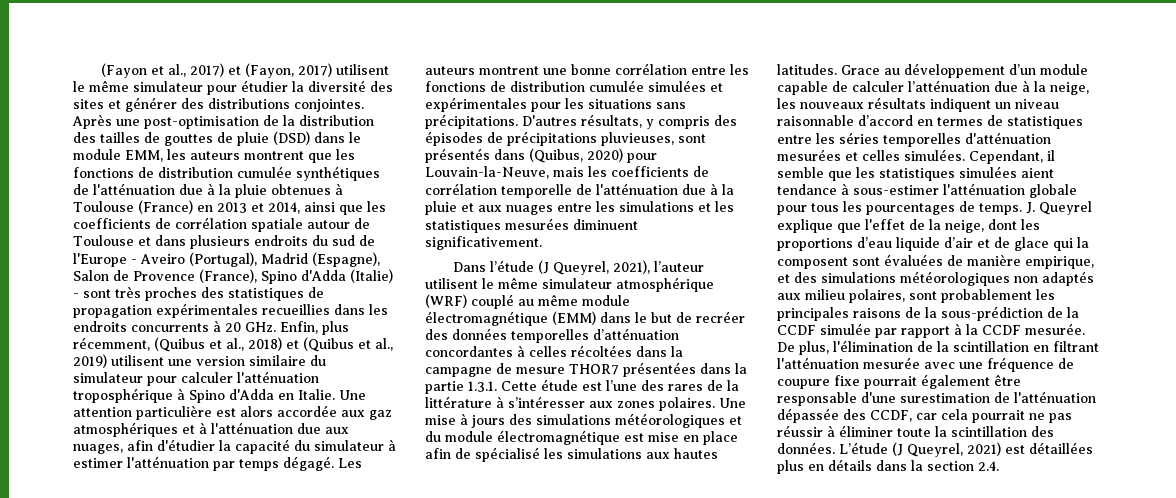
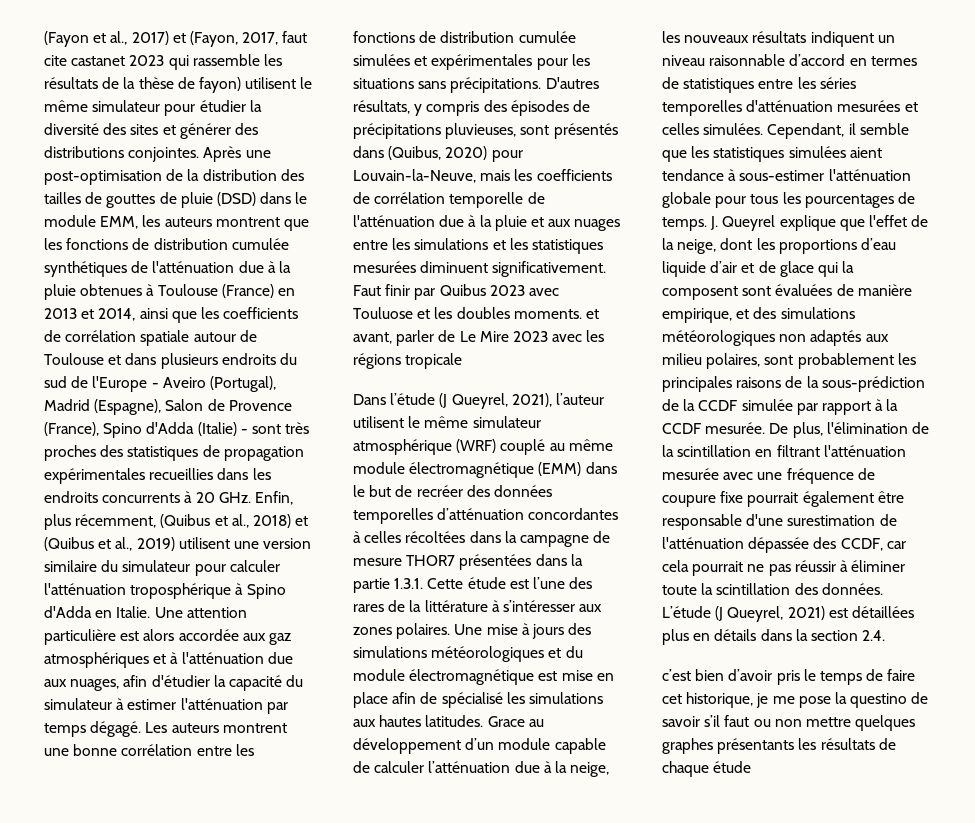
- (Fayon et al., 2017) et (Fayon, 2017) utilisent le même simulateur pour étudier la diversité des sites et générer des distributions conjointes.
+ (Fayon et al., 2017) et (Fayon, 2017, faut cite castanet 2023 qui rassemble les résultats de la thèse de fayon) utilisent le même simulateur pour étudier la diversité des sites et générer des distributions conjointes.
+ Faut finir par Quibus 2023 avec Touluose et les doubles moments. et avant, parler de Le Mire 2023 avec les régions tropicale
+ c’est bien d’avoir pris le temps de faire cet historique, je me pose la questino de savoir s’il faut ou non mettre quelques graphes présentants les résultats de chaque étude

